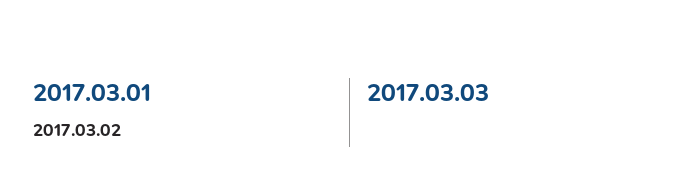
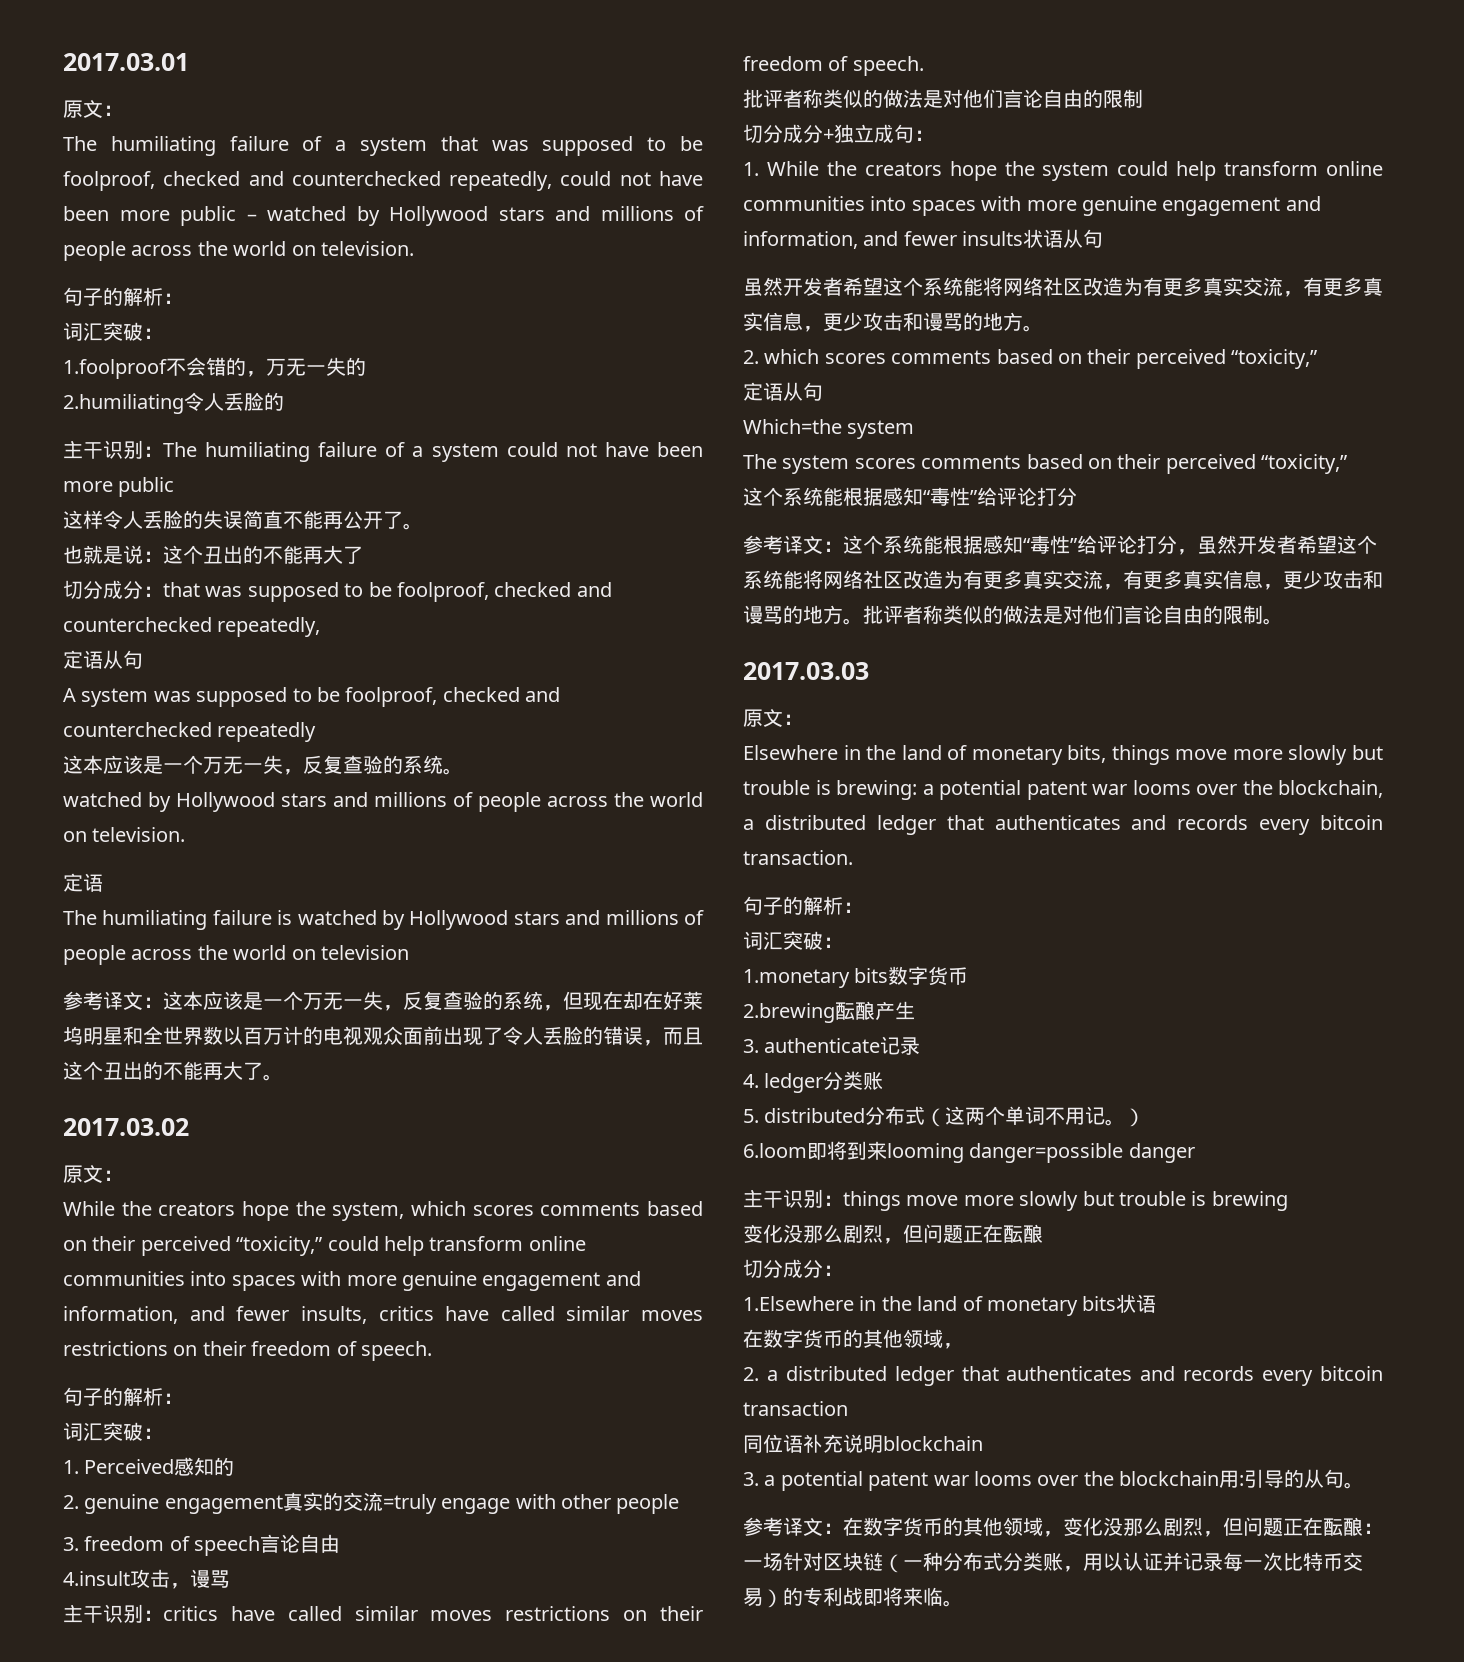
  2017.03.01
+ 原文：
+ The humiliating failure of a system that was supposed to be foolproof, checked and counterchecked repeatedly, could not have been more public – watched by Hollywood stars and millions of people across the world on television.
+ 句子的解析：
+ 词汇突破：
+ 1.foolproof不会错的，万无一失的
+ 2.humiliating令人丢脸的
+ 主干识别：The humiliating failure of a system could not have been more public
+ 这样令人丢脸的失误简直不能再公开了。
+ 也就是说：这个丑出的不能再大了
+ 切分成分：that was supposed to be foolproof, checked and counterchecked repeatedly,
+ 定语从句
+ A system was supposed to be foolproof, checked and counterchecked repeatedly
+ 这本应该是一个万无一失，反复查验的系统。
+ watched by Hollywood stars and millions of people across the world on television.
+ 定语
+ The humiliating failure is watched by Hollywood stars and millions of people across the world on television
+ 参考译文：这本应该是一个万无一失，反复查验的系统，但现在却在好莱坞明星和全世界数以百万计的电视观众面前出现了令人丢脸的错误，而且这个丑出的不能再大了。
  2017.03.02
+ 原文：
+ While the creators hope the system, which scores comments based on their perceived “toxicity,” could help transform online communities into spaces with more genuine engagement and information, and fewer insults, critics have called similar moves restrictions on their freedom of speech.
+ 句子的解析：
+ 词汇突破：
+ 1. Perceived感知的
+ 2. genuine engagement真实的交流=truly engage with other people
+ 3. freedom of speech言论自由
+ 4.insult攻击，谩骂
+ 主干识别：critics have called similar moves restrictions on their freedom of speech.
+ 批评者称类似的做法是对他们言论自由的限制
+ 切分成分+独立成句：
+ 1. While the creators hope the system could help transform online communities into spaces with more genuine engagement and information, and fewer insults状语从句
+ 虽然开发者希望这个系统能将网络社区改造为有更多真实交流，有更多真实信息，更少攻击和谩骂的地方。
+ 2. which scores comments based on their perceived “toxicity,”
+ 定语从句
+ Which=the system
+ The system scores comments based on their perceived “toxicity,”
+ 这个系统能根据感知“毒性”给评论打分
+ 参考译文：这个系统能根据感知“毒性”给评论打分，虽然开发者希望这个系统能将网络社区改造为有更多真实交流，有更多真实信息，更少攻击和谩骂的地方。批评者称类似的做法是对他们言论自由的限制。
  2017.03.03
+ 原文：
+ Elsewhere in the land of monetary bits, things move more slowly but trouble is brewing: a potential patent war looms over the blockchain, a distributed ledger that authenticates and records every bitcoin transaction.
+ 句子的解析：
+ 词汇突破：
+ 1.monetary bits数字货币
+ 2.brewing酝酿产生
+ 3. authenticate记录
+ 4. ledger分类账
+ 5. distributed分布式（这两个单词不用记。）
+ 6.loom即将到来looming danger=possible danger
+ 主干识别：things move more slowly but trouble is brewing
+ 变化没那么剧烈，但问题正在酝酿
+ 切分成分：
+ 1.Elsewhere in the land of monetary bits状语
+ 在数字货币的其他领域，
+ 2. a distributed ledger that authenticates and records every bitcoin transaction
+ 同位语补充说明blockchain
+ 3. a potential patent war looms over the blockchain用:引导的从句。
+ 参考译文：在数字货币的其他领域，变化没那么剧烈，但问题正在酝酿：一场针对区块链（一种分布式分类账，用以认证并记录每一次比特币交易）的专利战即将来临。

